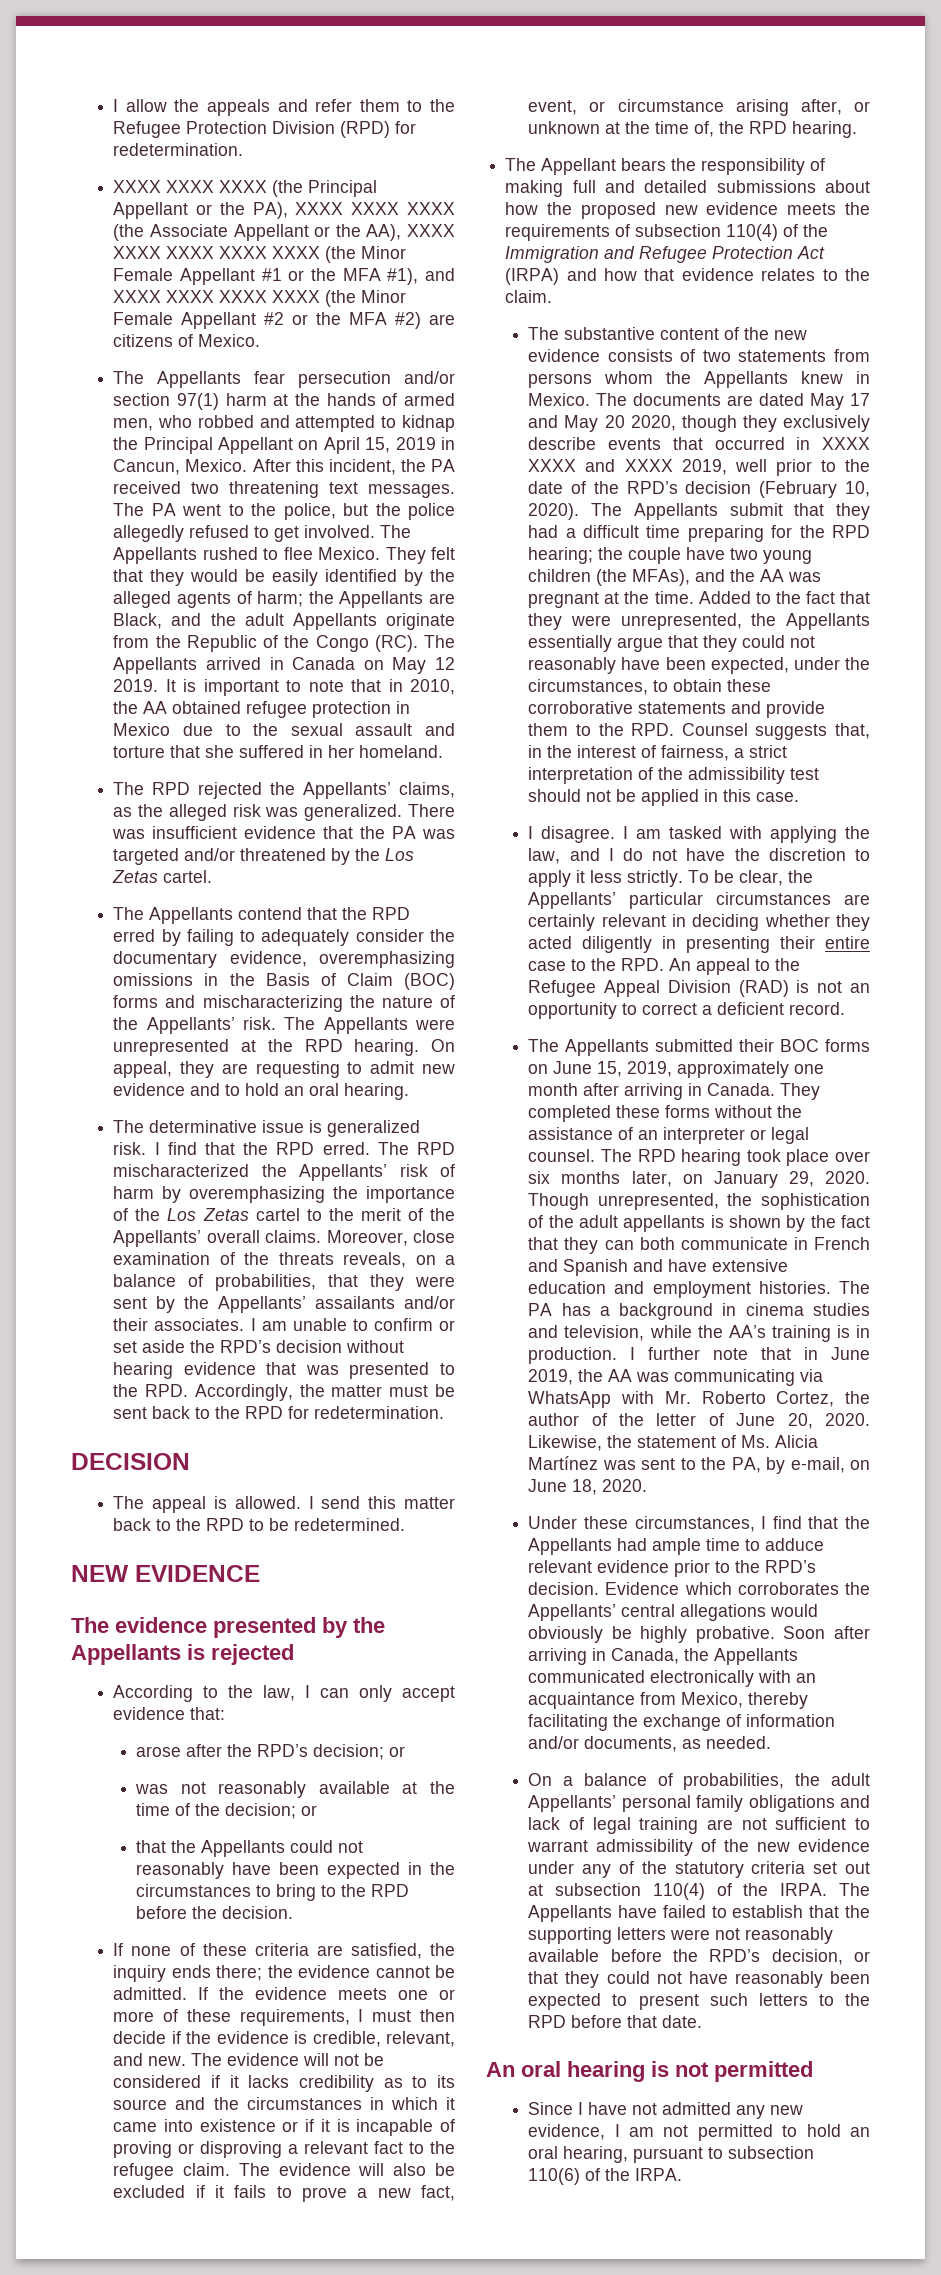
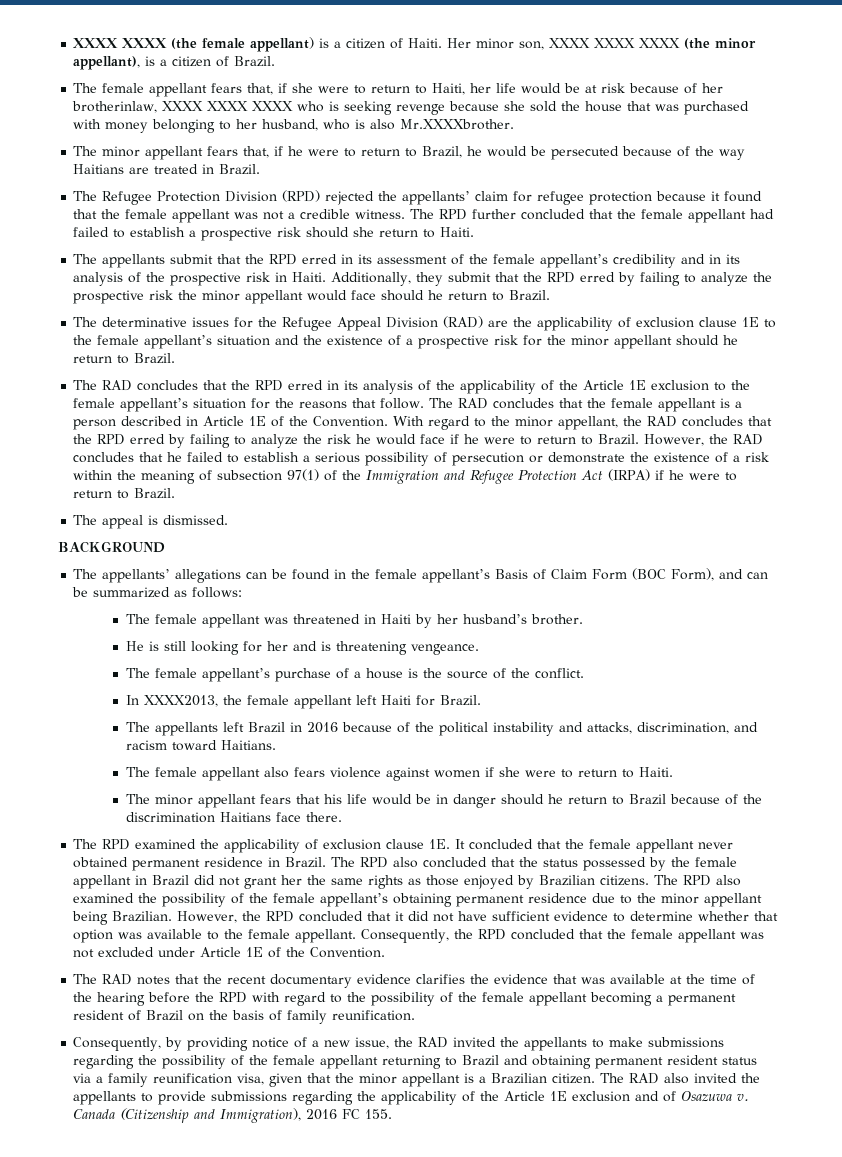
- I allow the appeals and refer them to the Refugee Protection Division (RPD) for redetermination.
- XXXX XXXX XXXX (the Principal Appellant or the PA), XXXX XXXX XXXX (the Associate Appellant or the AA), XXXX XXXX XXXX XXXX XXXX (the Minor Female Appellant #1 or the MFA #1), and XXXX XXXX XXXX XXXX (the Minor Female Appellant #2 or the MFA #2) are citizens of Mexico.
- The Appellants fear persecution and/or section 97(1) harm at the hands of armed men, who robbed and attempted to kidnap the Principal Appellant on April 15, 2019 in Cancun, Mexico. After this incident, the PA received two threatening text messages. The PA went to the police, but the police allegedly refused to get involved. The Appellants rushed to flee Mexico. They felt that they would be easily identified by the alleged agents of harm; the Appellants are Black, and the adult Appellants originate from the Republic of the Congo (RC). The Appellants arrived in Canada on May 12 2019. It is important to note that in 2010, the AA obtained refugee protection in Mexico due to the sexual assault and torture that she suffered in her homeland.
- The RPD rejected the Appellants’ claims, as the alleged risk was generalized. There was insufficient evidence that the PA was targeted and/or threatened by the Los Zetas cartel.
- The Appellants contend that the RPD erred by failing to adequately consider the documentary evidence, overemphasizing omissions in the Basis of Claim (BOC) forms and mischaracterizing the nature of the Appellants’ risk. The Appellants were unrepresented at the RPD hearing. On appeal, they are requesting to admit new evidence and to hold an oral hearing.
- The determinative issue is generalized risk. I find that the RPD erred. The RPD mischaracterized the Appellants’ risk of harm by overemphasizing the importance of the Los Zetas cartel to the merit of the Appellants’ overall claims. Moreover, close examination of the threats reveals, on a balance of probabilities, that they were sent by the Appellants’ assailants and/or their associates. I am unable to confirm or set aside the RPD’s decision without hearing evidence that was presented to the RPD. Accordingly, the matter must be sent back to the RPD for redetermination.
- DECISION
- The appeal is allowed. I send this matter back to the RPD to be redetermined.
- NEW EVIDENCE
- The evidence presented by the Appellants is rejected
- According to the law, I can only accept evidence that:
- arose after the RPD’s decision; or
- was not reasonably available at the time of the decision; or
- that the Appellants could not reasonably have been expected in the circumstances to bring to the RPD before the decision.
- If none of these criteria are satisfied, the inquiry ends there; the evidence cannot be admitted. If the evidence meets one or more of these requirements, I must then decide if the evidence is credible, relevant, and new. The evidence will not be considered if it lacks credibility as to its source and the circumstances in which it came into existence or if it is incapable of proving or disproving a relevant fact to the refugee claim. The evidence will also be excluded if it fails to prove a new fact, event, or circumstance arising after, or unknown at the time of, the RPD hearing.
- The Appellant bears the responsibility of making full and detailed submissions about how the proposed new evidence meets the requirements of subsection 110(4) of the Immigration and Refugee Protection Act (IRPA) and how that evidence relates to the claim.
- The substantive content of the new evidence consists of two statements from persons whom the Appellants knew in Mexico. The documents are dated May 17 and May 20 2020, though they exclusively describe events that occurred in XXXX XXXX and XXXX 2019, well prior to the date of the RPD’s decision (February 10, 2020). The Appellants submit that they had a difficult time preparing for the RPD hearing; the couple have two young children (the MFAs), and the AA was pregnant at the time. Added to the fact that they were unrepresented, the Appellants essentially argue that they could not reasonably have been expected, under the circumstances, to obtain these corroborative statements and provide them to the RPD. Counsel suggests that, in the interest of fairness, a strict interpretation of the admissibility test should not be applied in this case.
- I disagree. I am tasked with applying the law, and I do not have the discretion to apply it less strictly. To be clear, the Appellants’ particular circumstances are certainly relevant in deciding whether they acted diligently in presenting their entire case to the RPD. An appeal to the Refugee Appeal Division (RAD) is not an opportunity to correct a deficient record.
- The Appellants submitted their BOC forms on June 15, 2019, approximately one month after arriving in Canada. They completed these forms without the assistance of an interpreter or legal counsel. The RPD hearing took place over six months later, on January 29, 2020. Though unrepresented, the sophistication of the adult appellants is shown by the fact that they can both communicate in French and Spanish and have extensive education and employment histories. The PA has a background in cinema studies and television, while the AA’s training is in production. I further note that in June 2019, the AA was communicating via WhatsApp with Mr. Roberto Cortez, the author of the letter of June 20, 2020. Likewise, the statement of Ms. Alicia Martínez was sent to the PA, by e-mail, on June 18, 2020.
- Under these circumstances, I find that the Appellants had ample time to adduce relevant evidence prior to the RPD’s decision. Evidence which corroborates the Appellants’ central allegations would obviously be highly probative. Soon after arriving in Canada, the Appellants communicated electronically with an acquaintance from Mexico, thereby facilitating the exchange of information and/or documents, as needed.
- On a balance of probabilities, the adult Appellants’ personal family obligations and lack of legal training are not sufficient to warrant admissibility of the new evidence under any of the statutory criteria set out at subsection 110(4) of the IRPA. The Appellants have failed to establish that the supporting letters were not reasonably available before the RPD’s decision, or that they could not have reasonably been expected to present such letters to the RPD before that date.
- An oral hearing is not permitted
- Since I have not admitted any new evidence, I am not permitted to hold an oral hearing, pursuant to subsection 110(6) of the IRPA.
+ XXXX XXXX (the female appellant) is a citizen of Haiti. Her minor son, XXXX XXXX XXXX (the minor appellant), is a citizen of Brazil.
+ The female appellant fears that, if she were to return to Haiti, her life would be at risk because of her brotherinlaw, XXXX XXXX XXXX who is seeking revenge because she sold the house that was purchased with money belonging to her husband, who is also Mr.XXXXbrother.
+ The minor appellant fears that, if he were to return to Brazil, he would be persecuted because of the way Haitians are treated in Brazil.
+ The Refugee Protection Division (RPD) rejected the appellants’ claim for refugee protection because it found that the female appellant was not a credible witness. The RPD further concluded that the female appellant had failed to establish a prospective risk should she return to Haiti.
+ The appellants submit that the RPD erred in its assessment of the female appellant’s credibility and in its analysis of the prospective risk in Haiti. Additionally, they submit that the RPD erred by failing to analyze the prospective risk the minor appellant would face should he return to Brazil.
+ The determinative issues for the Refugee Appeal Division (RAD) are the applicability of exclusion clause 1E to the female appellant’s situation and the existence of a prospective risk for the minor appellant should he return to Brazil.
+ The RAD concludes that the RPD erred in its analysis of the applicability of the Article 1E exclusion to the female appellant’s situation for the reasons that follow. The RAD concludes that the female appellant is a person described in Article 1E of the Convention. With regard to the minor appellant, the RAD concludes that the RPD erred by failing to analyze the risk he would face if he were to return to Brazil. However, the RAD concludes that he failed to establish a serious possibility of persecution or demonstrate the existence of a risk within the meaning of subsection 97(1) of the Immigration and Refugee Protection Act (IRPA) if he were to return to Brazil.
+ The appeal is dismissed.
+ BACKGROUND
+ The appellants’ allegations can be found in the female appellant’s Basis of Claim Form (BOC Form), and can be summarized as follows:
+ The female appellant was threatened in Haiti by her husband’s brother.
+ He is still looking for her and is threatening vengeance.
+ The female appellant’s purchase of a house is the source of the conflict.
+ In XXXX2013, the female appellant left Haiti for Brazil.
+ The appellants left Brazil in 2016 because of the political instability and attacks, discrimination, and racism toward Haitians.
+ The female appellant also fears violence against women if she were to return to Haiti.
+ The minor appellant fears that his life would be in danger should he return to Brazil because of the discrimination Haitians face there.
+ The RPD examined the applicability of exclusion clause 1E. It concluded that the female appellant never obtained permanent residence in Brazil. The RPD also concluded that the status possessed by the female appellant in Brazil did not grant her the same rights as those enjoyed by Brazilian citizens. The RPD also examined the possibility of the female appellant’s obtaining permanent residence due to the minor appellant being Brazilian. However, the RPD concluded that it did not have sufficient evidence to determine whether that option was available to the female appellant. Consequently, the RPD concluded that the female appellant was not excluded under Article 1E of the Convention.
+ The RAD notes that the recent documentary evidence clarifies the evidence that was available at the time of the hearing before the RPD with regard to the possibility of the female appellant becoming a permanent resident of Brazil on the basis of family reunification.
+ Consequently, by providing notice of a new issue, the RAD invited the appellants to make submissions regarding the possibility of the female appellant returning to Brazil and obtaining permanent resident status via a family reunification visa, given that the minor appellant is a Brazilian citizen. The RAD also invited the appellants to provide submissions regarding the applicability of the Article 1E exclusion and of Osazuwa v. Canada (Citizenship and Immigration), 2016 FC 155.

